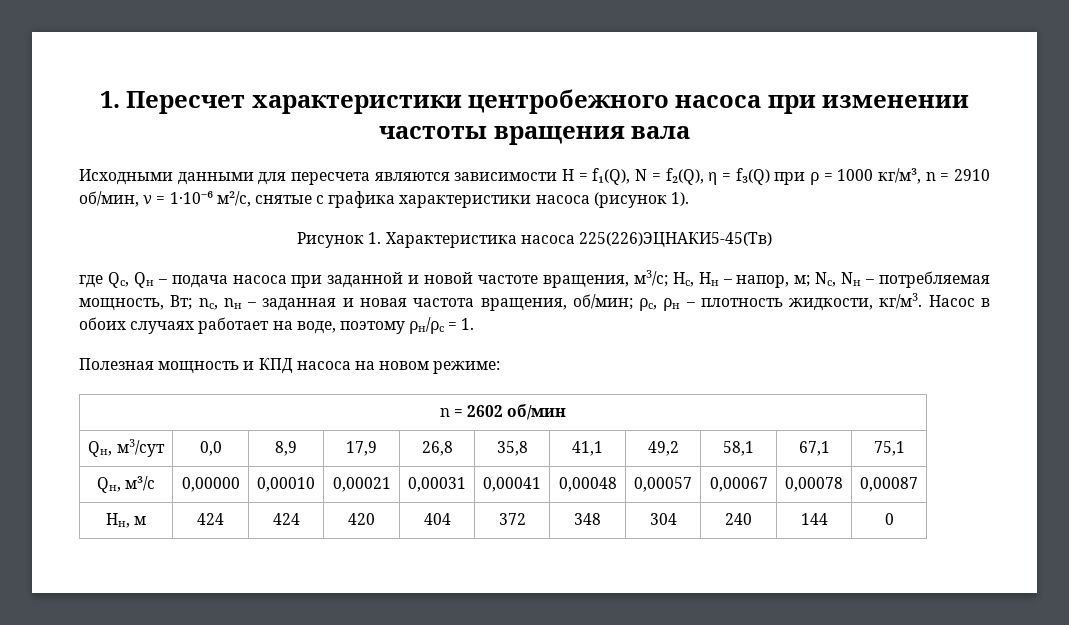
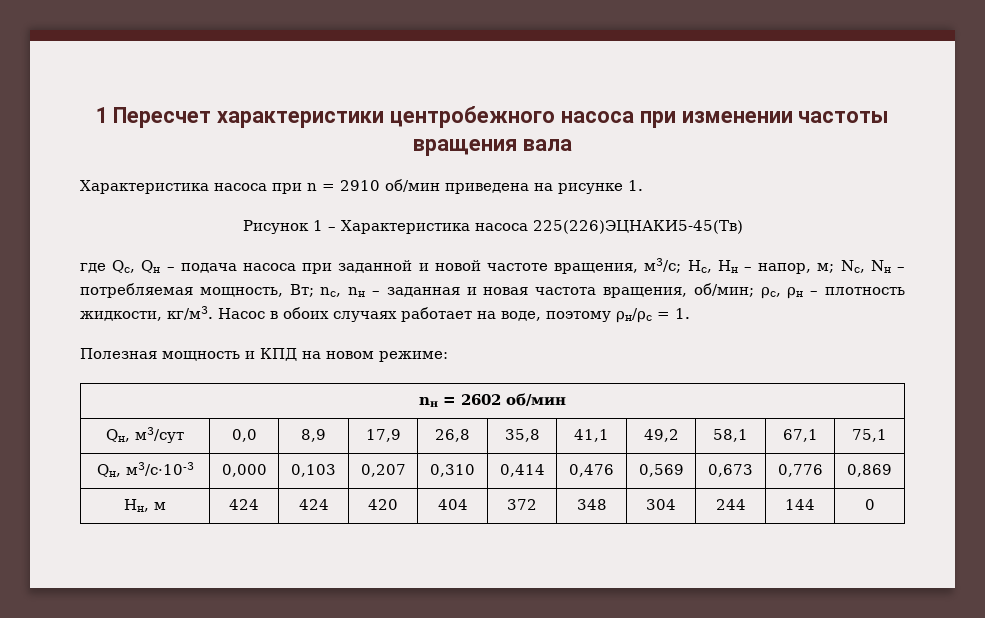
- 1. Пересчет характеристики центробежного насоса при изменении частоты вращения вала
+ 1 Пересчет характеристики центробежного насоса при изменении частоты вращения вала
- Исходными данными для пересчета являются зависимости H = f₁(Q), N = f₂(Q), η = f₃(Q) при ρ = 1000 кг/м³, n = 2910 об/мин, ν = 1·10⁻⁶ м²/с, снятые с графика характеристики насоса (рисунок 1).
+ Характеристика насоса при n = 2910 об/мин приведена на рисунке 1.
- Рисунок 1. Характеристика насоса 225(226)ЭЦНАКИ5-45(Тв)
+ Рисунок 1 – Характеристика насоса 225(226)ЭЦНАКИ5-45(Тв)
- Полезная мощность и КПД насоса на новом режиме:
+ Полезная мощность и КПД на новом режиме:
- n = 2602 об/мин
+ nн = 2602 об/мин
- Qн, м³/с | 0,00000 | 0,00010 | 0,00021 | 0,00031 | 0,00041 | 0,00048 | 0,00057 | 0,00067 | 0,00078 | 0,00087
+ Qн, м3/с·10-3 | 0,000 | 0,103 | 0,207 | 0,310 | 0,414 | 0,476 | 0,569 | 0,673 | 0,776 | 0,869
- Hн, м | 424 | 424 | 420 | 404 | 372 | 348 | 304 | 240 | 144 | 0
+ Hн, м | 424 | 424 | 420 | 404 | 372 | 348 | 304 | 244 | 144 | 0

